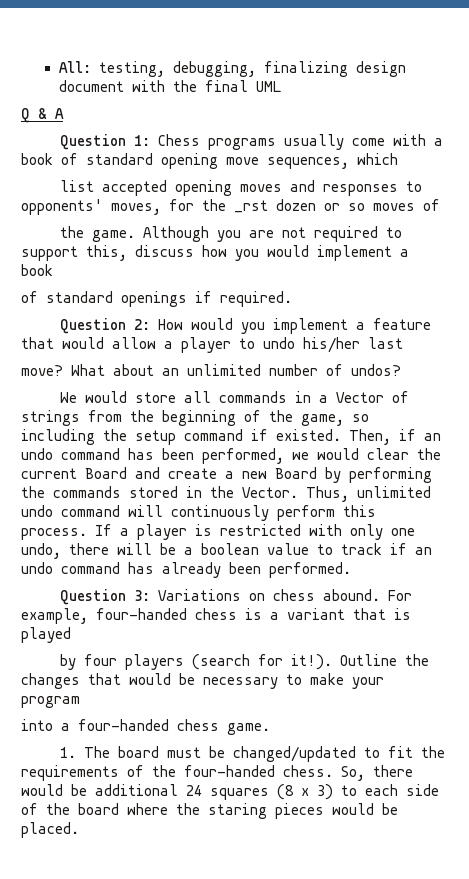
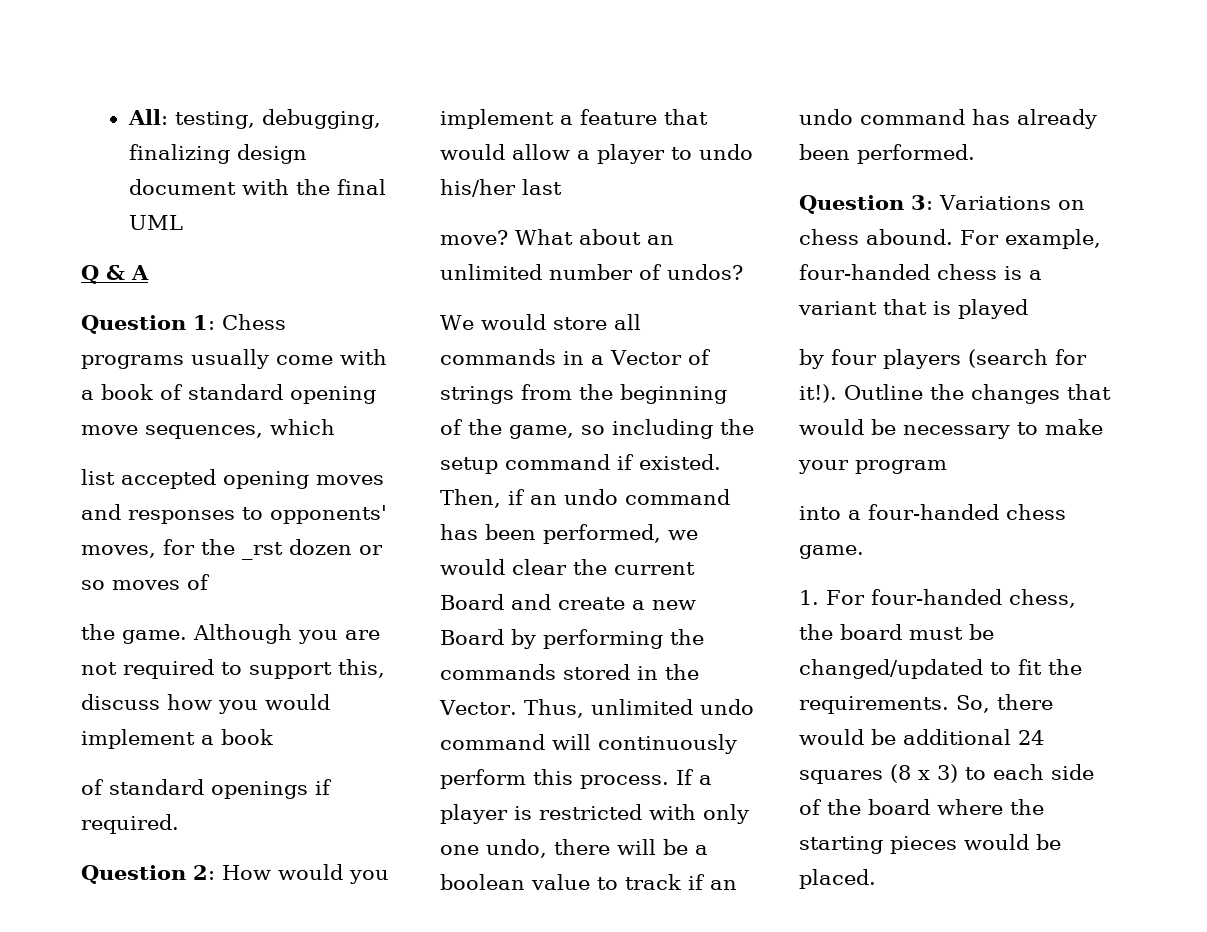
- 1. The board must be changed/updated to fit the requirements of the four-handed chess.
+ 1. For four-handed chess, the board must be changed/updated to fit the requirements.
- So, there would be additional 24 squares (8 x 3) to each side of the board where the staring pieces would be placed.
+ So, there would be additional 24 squares (8 x 3) to each side of the board where the starting pieces would be placed.

